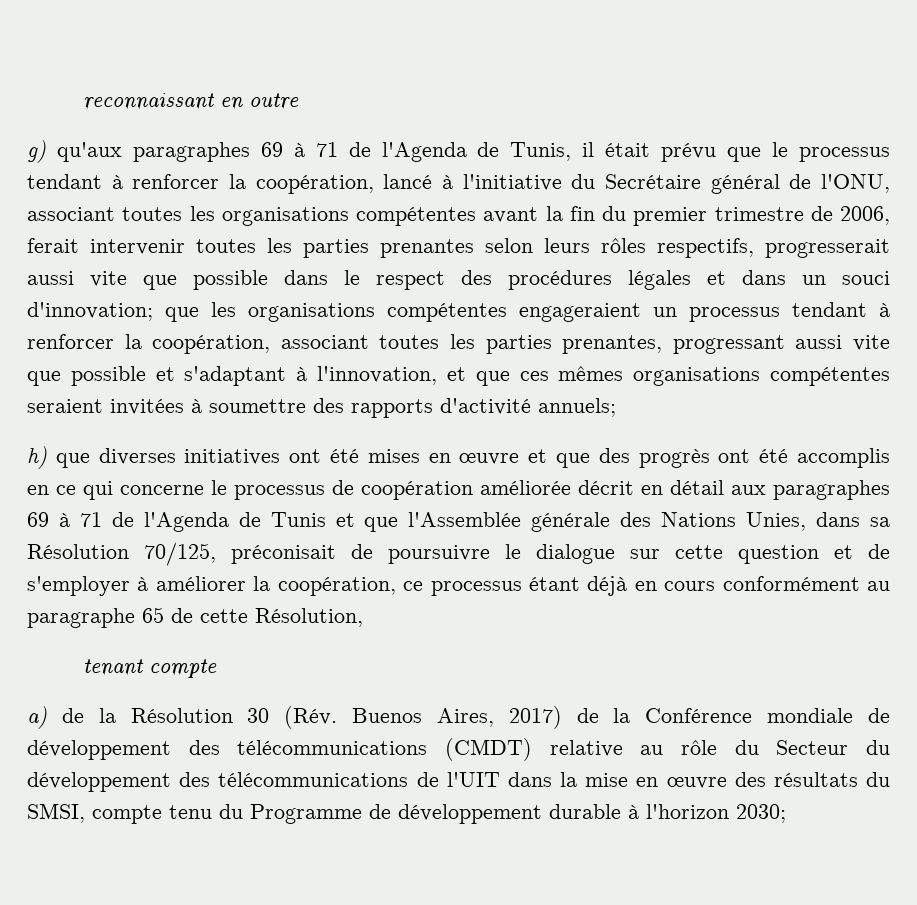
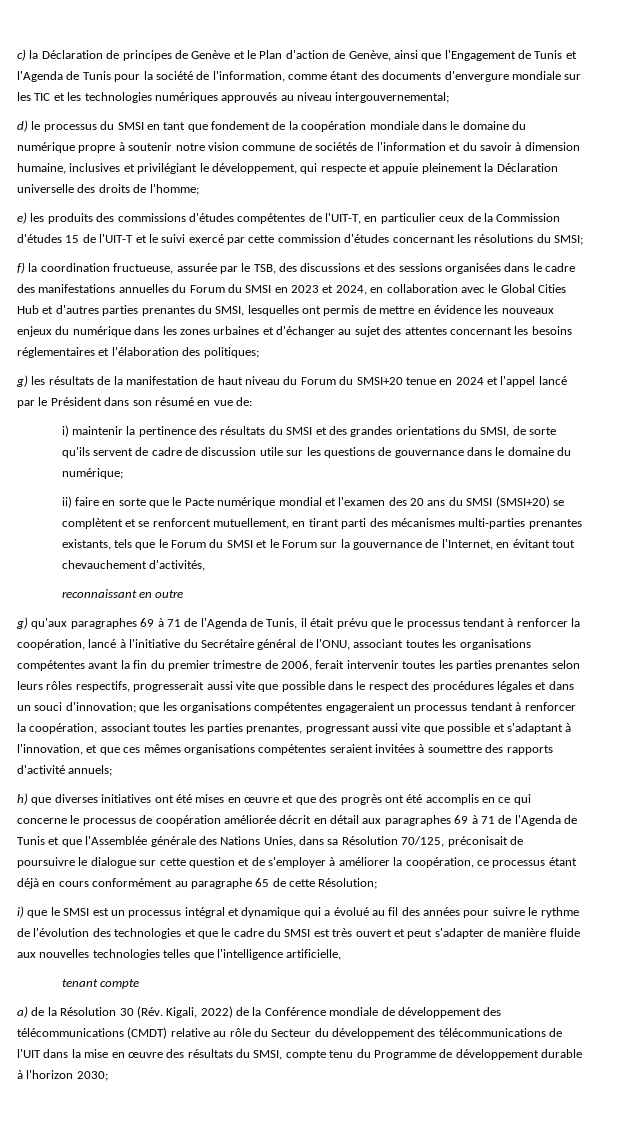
+ c) la Déclaration de principes de Genève et le Plan d'action de Genève, ainsi que l'Engagement de Tunis et l'Agenda de Tunis pour la société de l'information, comme étant des documents d'envergure mondiale sur les TIC et les technologies numériques approuvés au niveau intergouvernemental;
+ d) le processus du SMSI en tant que fondement de la coopération mondiale dans le domaine du numérique propre à soutenir notre vision commune de sociétés de l'information et du savoir à dimension humaine, inclusives et privilégiant le développement, qui respecte et appuie pleinement la Déclaration universelle des droits de l'homme;
+ e) les produits des commissions d'études compétentes de l'UIT-T, en particulier ceux de la Commission d'études 15 de l'UIT-T et le suivi exercé par cette commission d'études concernant les résolutions du SMSI;
+ f) la coordination fructueuse, assurée par le TSB, des discussions et des sessions organisées dans le cadre des manifestations annuelles du Forum du SMSI en 2023 et 2024, en collaboration avec le Global Cities Hub et d'autres parties prenantes du SMSI, lesquelles ont permis de mettre en évidence les nouveaux enjeux du numérique dans les zones urbaines et d'échanger au sujet des attentes concernant les besoins réglementaires et l'élaboration des politiques;
+ g) les résultats de la manifestation de haut niveau du Forum du SMSI+20 tenue en 2024 et l'appel lancé par le Président dans son résumé en vue de:
+ i) maintenir la pertinence des résultats du SMSI et des grandes orientations du SMSI, de sorte qu'ils servent de cadre de discussion utile sur les questions de gouvernance dans le domaine du numérique;
+ ii) faire en sorte que le Pacte numérique mondial et l'examen des 20 ans du SMSI (SMSI+20) se complètent et se renforcent mutuellement, en tirant parti des mécanismes multi-parties prenantes existants, tels que le Forum du SMSI et le Forum sur la gouvernance de l'Internet, en évitant tout chevauchement d'activités,
- h) que diverses initiatives ont été mises en œuvre et que des progrès ont été accomplis en ce qui concerne le processus de coopération améliorée décrit en détail aux paragraphes 69 à 71 de l'Agenda de Tunis et que l'Assemblée générale des Nations Unies, dans sa Résolution 70/125, préconisait de poursuivre le dialogue sur cette question et de s'employer à améliorer la coopération, ce processus étant déjà en cours conformément au paragraphe 65 de cette Résolution,
+ h) que diverses initiatives ont été mises en œuvre et que des progrès ont été accomplis en ce qui concerne le processus de coopération améliorée décrit en détail aux paragraphes 69 à 71 de l'Agenda de Tunis et que l'Assemblée générale des Nations Unies, dans sa Résolution 70/125, préconisait de poursuivre le dialogue sur cette question et de s'employer à améliorer la coopération, ce processus étant déjà en cours conformément au paragraphe 65 de cette Résolution;
+ i) que le SMSI est un processus intégral et dynamique qui a évolué au fil des années pour suivre le rythme de l'évolution des technologies et que le cadre du SMSI est très ouvert et peut s'adapter de manière fluide aux nouvelles technologies telles que l'intelligence artificielle,
- a) de la Résolution 30 (Rév. Buenos Aires, 2017) de la Conférence mondiale de développement des télécommunications (CMDT) relative au rôle du Secteur du développement des télécommunications de l'UIT dans la mise en œuvre des résultats du SMSI, compte tenu du Programme de développement durable à l'horizon 2030;
+ a) de la Résolution 30 (Rév. Kigali, 2022) de la Conférence mondiale de développement des télécommunications (CMDT) relative au rôle du Secteur du développement des télécommunications de l'UIT dans la mise en œuvre des résultats du SMSI, compte tenu du Programme de développement durable à l'horizon 2030;

